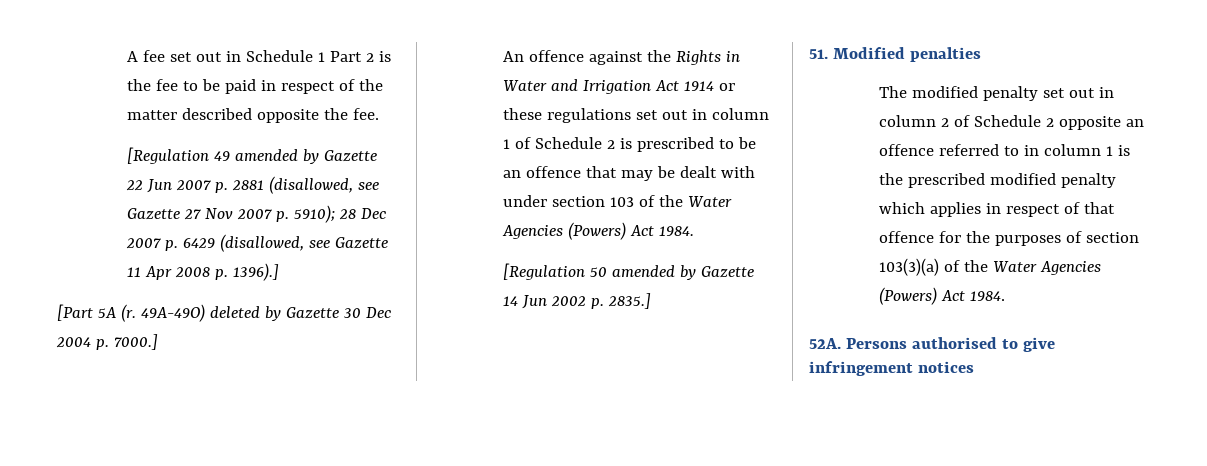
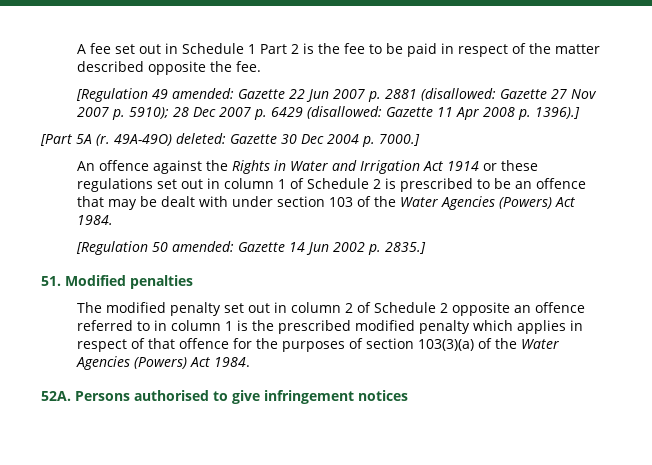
- [Regulation 49 amended by Gazette 22 Jun 2007 p. 2881 (disallowed, see Gazette 27 Nov 2007 p. 5910); 28 Dec 2007 p. 6429 (disallowed, see Gazette 11 Apr 2008 p. 1396).]
+ [Regulation 49 amended: Gazette 22 Jun 2007 p. 2881 (disallowed: Gazette 27 Nov 2007 p. 5910); 28 Dec 2007 p. 6429 (disallowed: Gazette 11 Apr 2008 p. 1396).]
- 49A-49O) deleted by Gazette 30 Dec 2004 p. 7000.]
+ 49A-49O) deleted: Gazette 30 Dec 2004 p. 7000.]
- [Regulation 50 amended by Gazette 14 Jun 2002 p. 2835.]
+ [Regulation 50 amended: Gazette 14 Jun 2002 p. 2835.]

